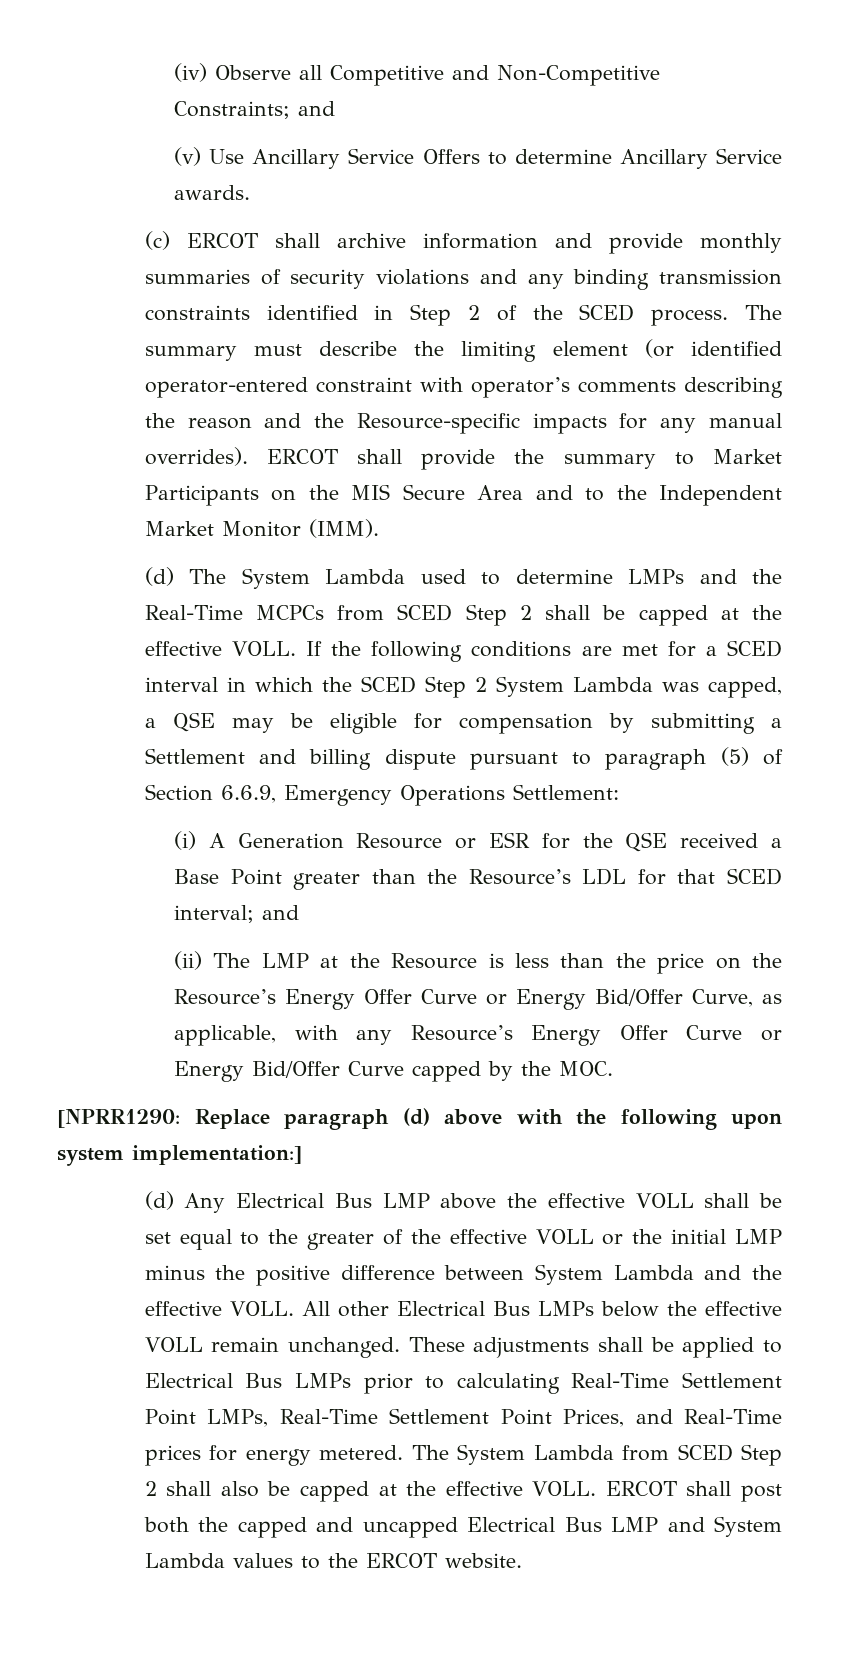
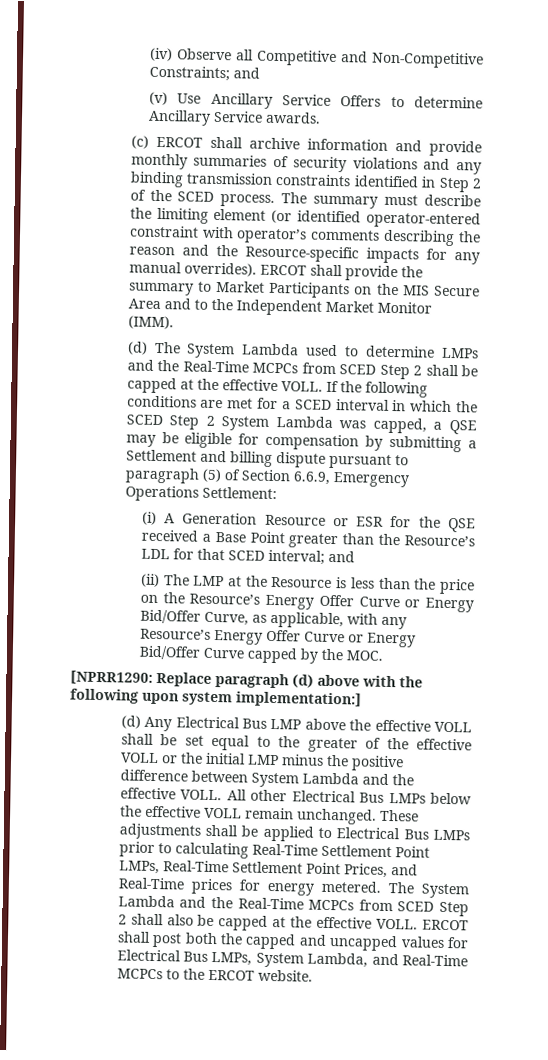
- The System Lambda from SCED Step 2 shall also be capped at the effective VOLL.
+ The System Lambda and the Real-Time MCPCs from SCED Step 2 shall also be capped at the effective VOLL.
- ERCOT shall post both the capped and uncapped Electrical Bus LMP and System Lambda values to the ERCOT website.
+ ERCOT shall post both the capped and uncapped values for Electrical Bus LMPs, System Lambda, and Real-Time MCPCs to the ERCOT website.

